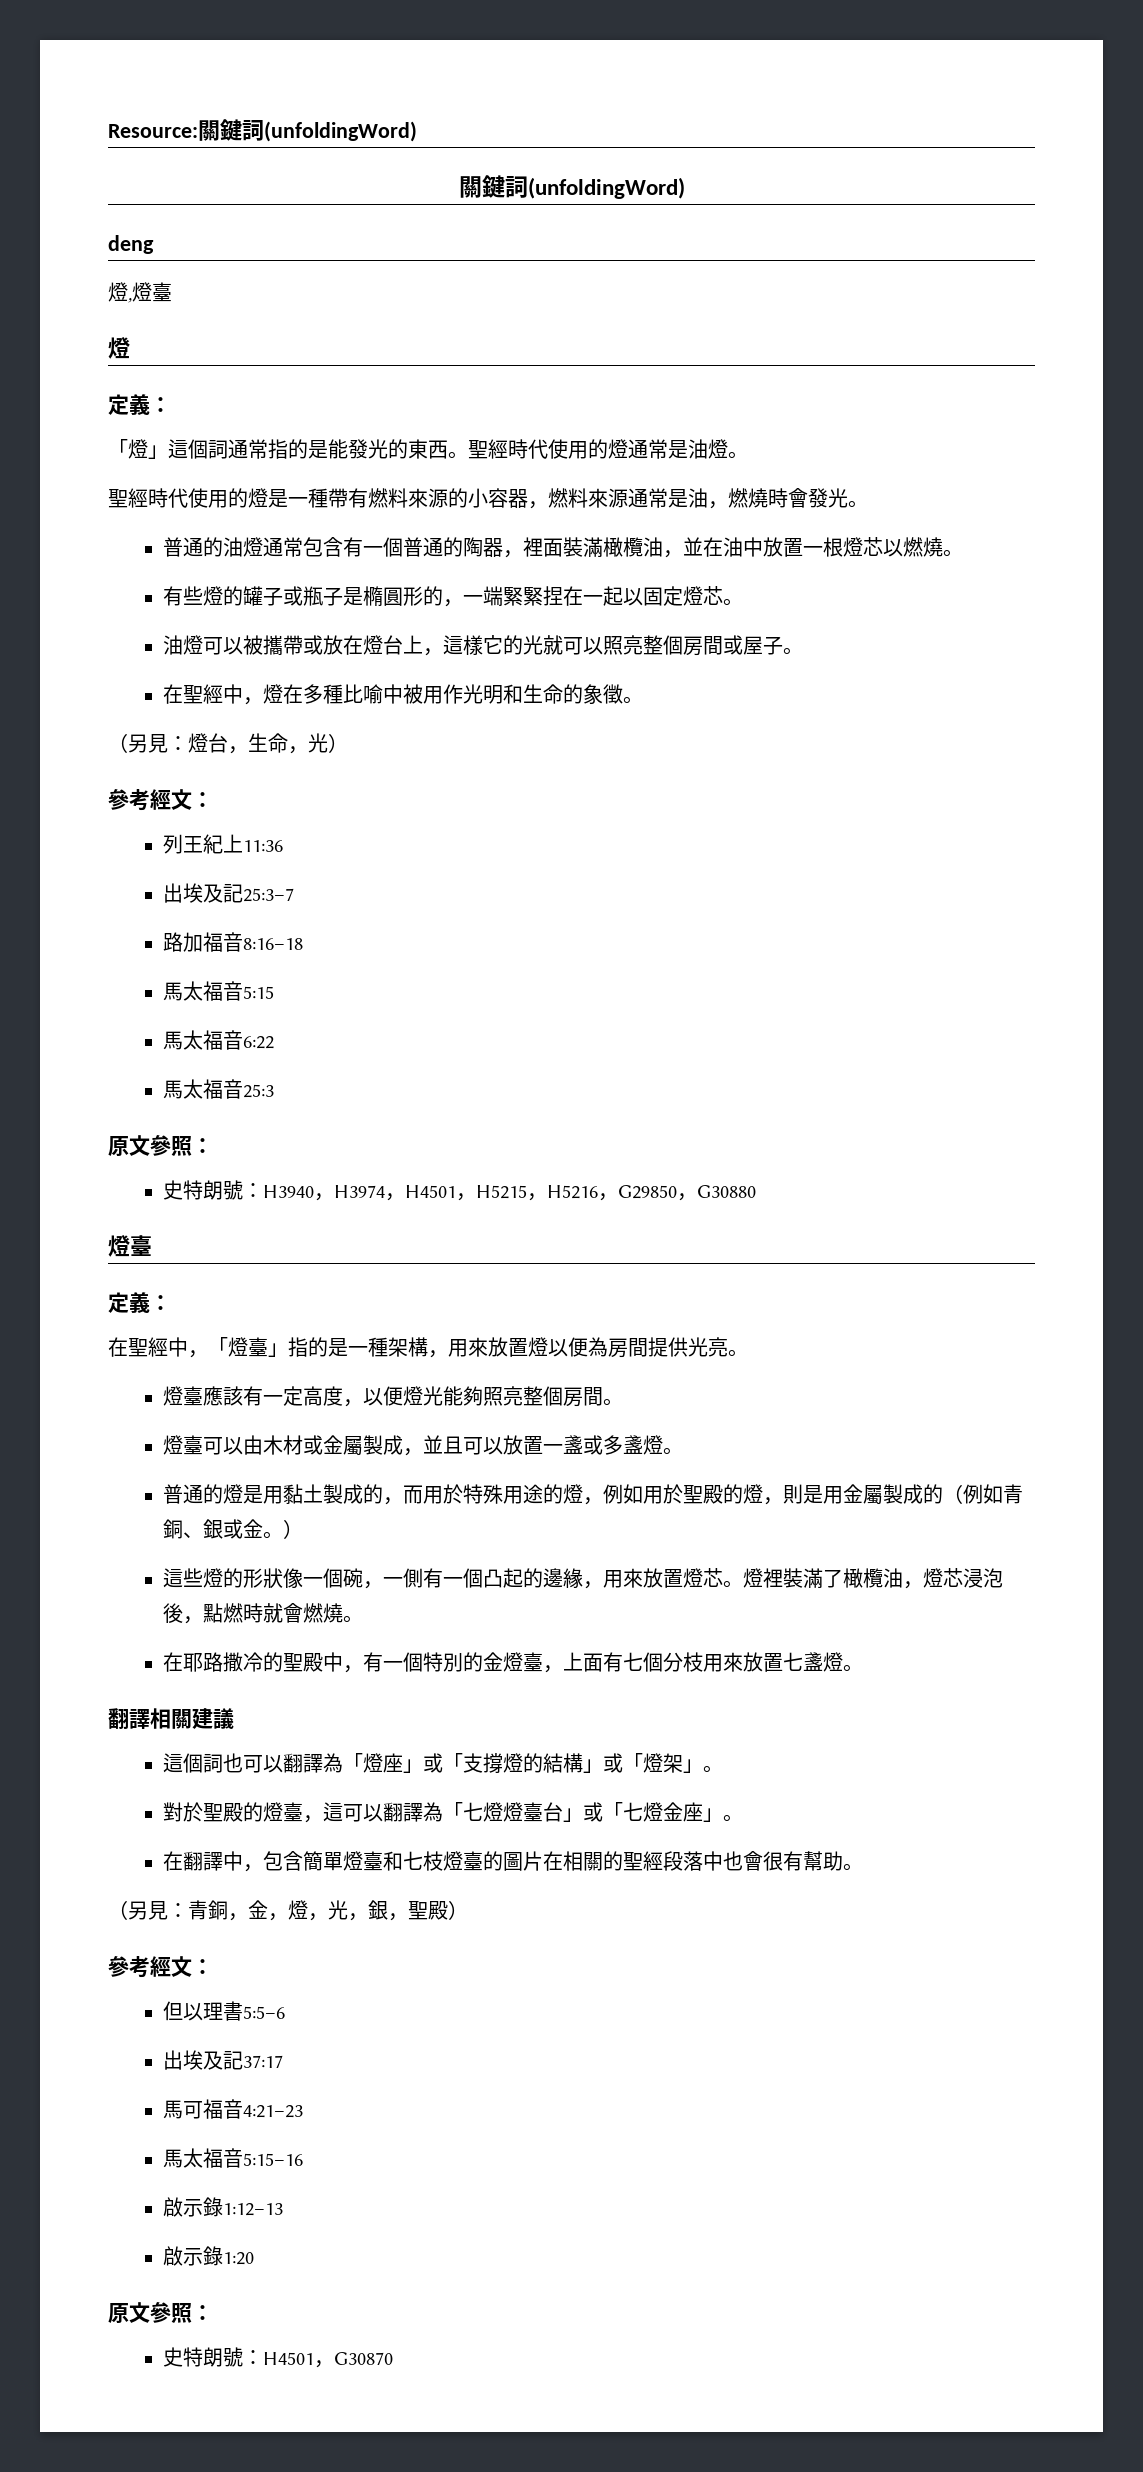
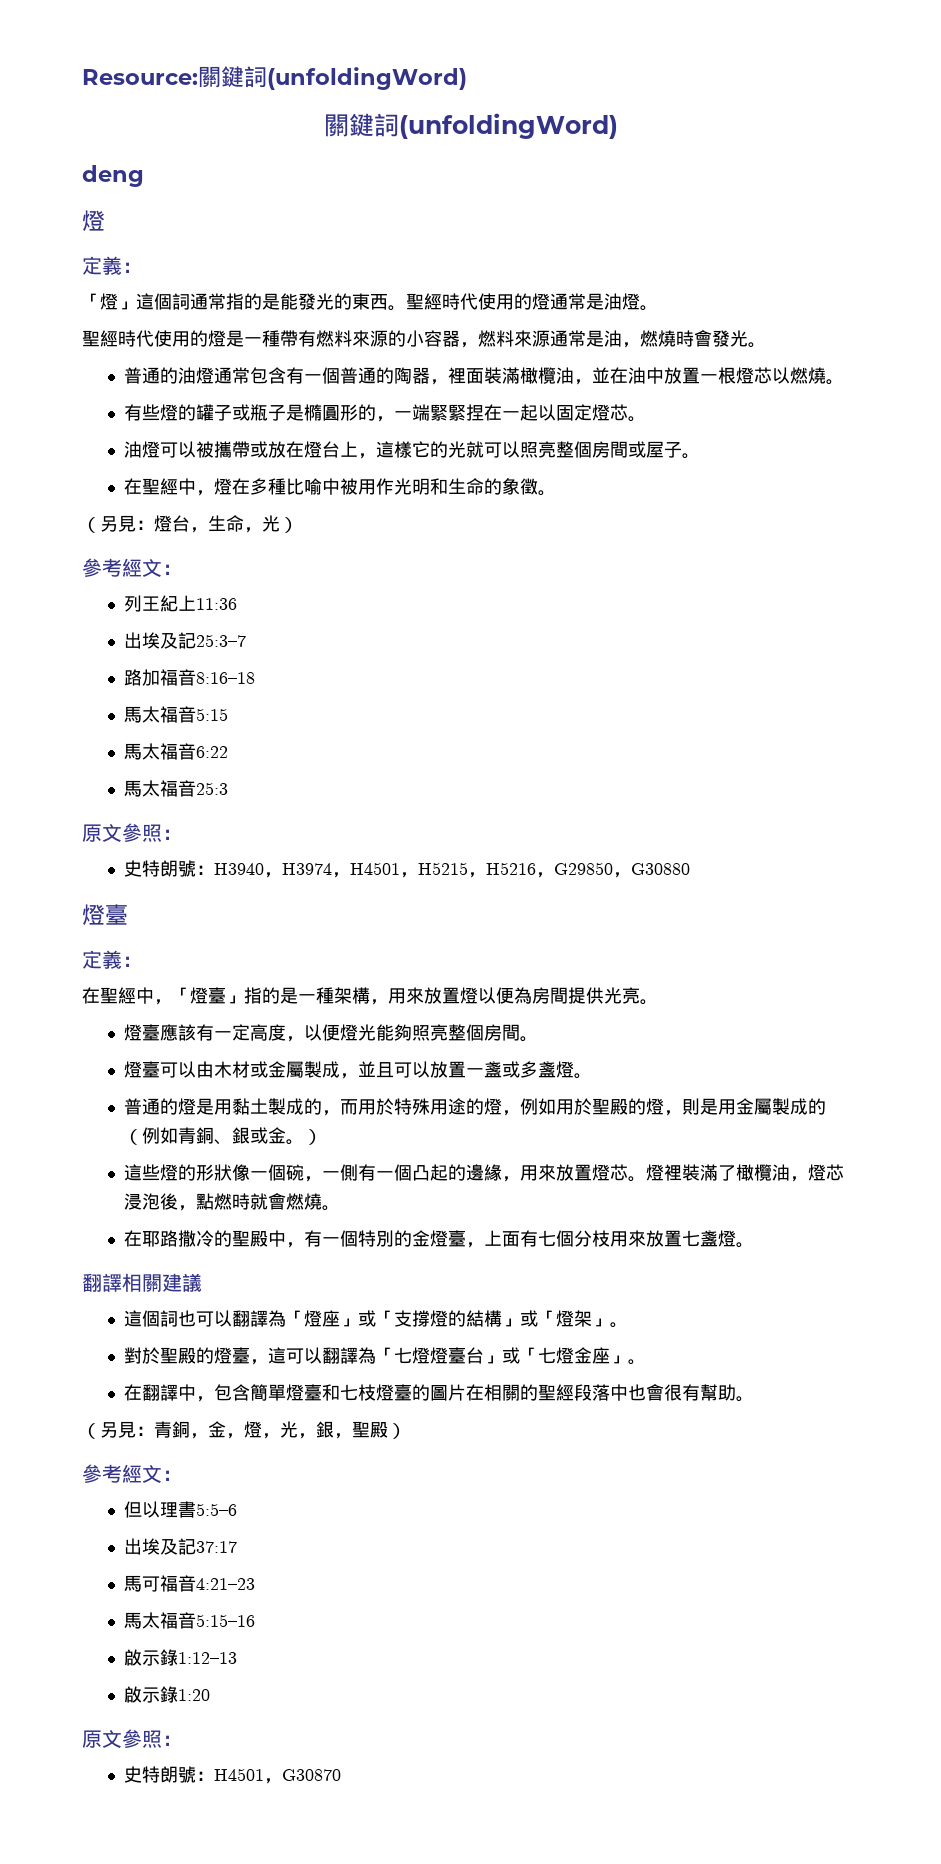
- 燈,燈臺

